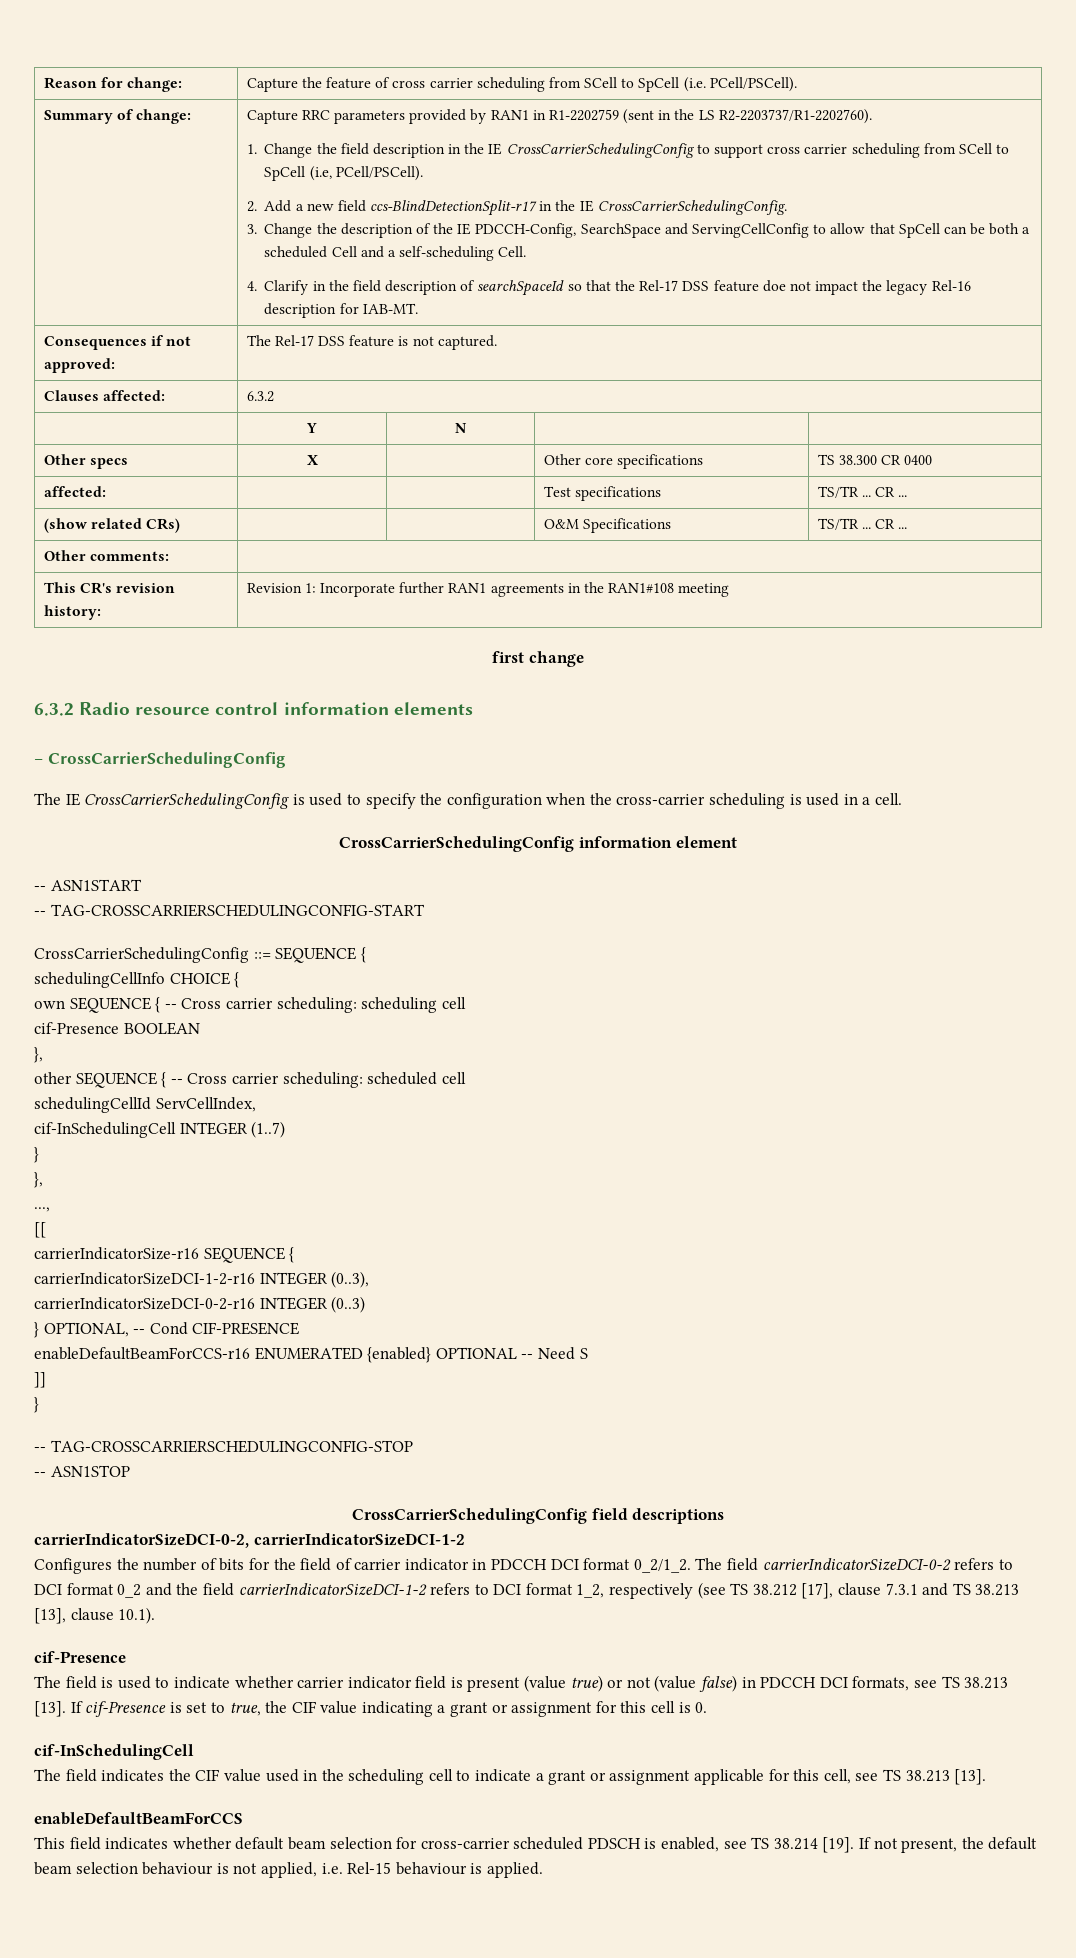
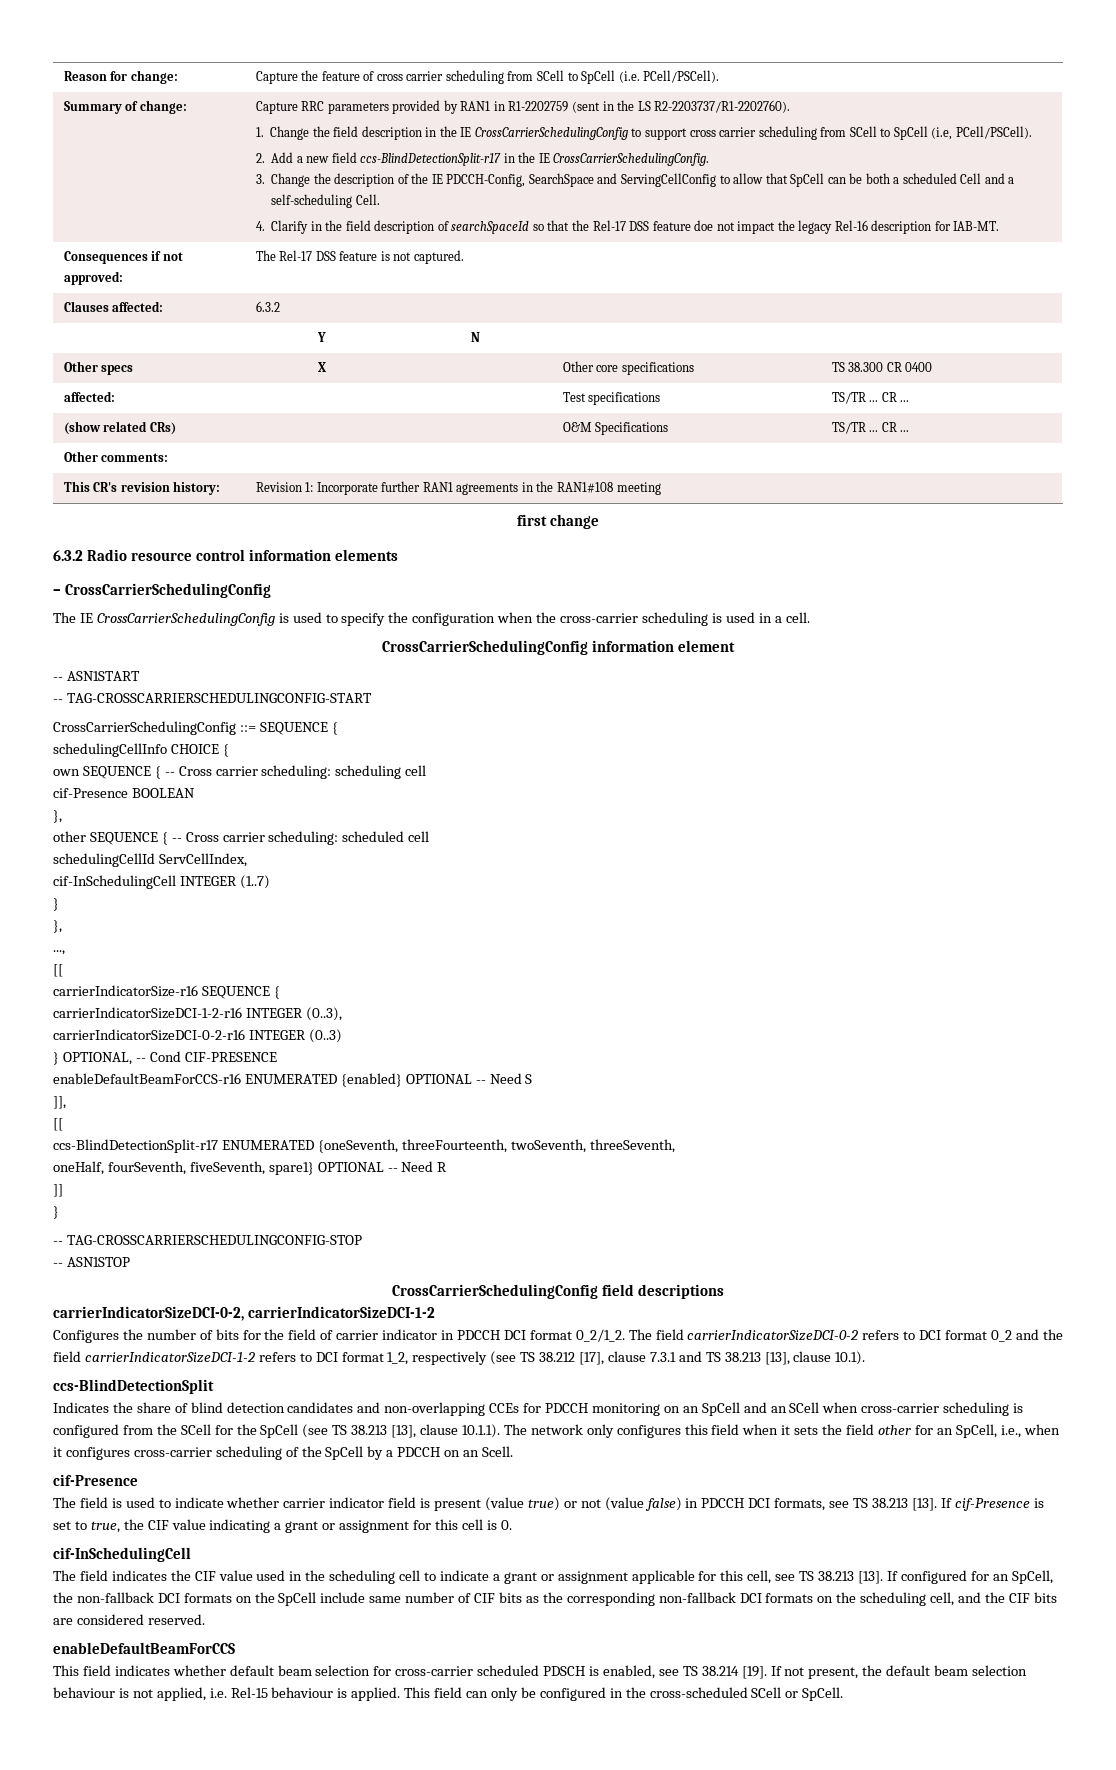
+ ]],
+ [[
+ ccs-BlindDetectionSplit-r17 ENUMERATED {oneSeventh, threeFourteenth, twoSeventh, threeSeventh,
+ oneHalf, fourSeventh, fiveSeventh, spare1} OPTIONAL -- Need R
+ ccs-BlindDetectionSplit
+ Indicates the share of blind detection candidates and non-overlapping CCEs for PDCCH monitoring on an SpCell and an SCell when cross-carrier scheduling is configured from the SCell for the SpCell (see TS 38.213 [13], clause 10.1.1). The network only configures this field when it sets the field other for an SpCell, i.e., when it configures cross-carrier scheduling of the SpCell by a PDCCH on an Scell.
+ If configured for an SpCell, the non-fallback DCI formats on the SpCell include same number of CIF bits as the corresponding non-fallback DCI formats on the scheduling cell, and the CIF bits are considered reserved.
+ This field can only be configured in the cross-scheduled SCell or SpCell.

